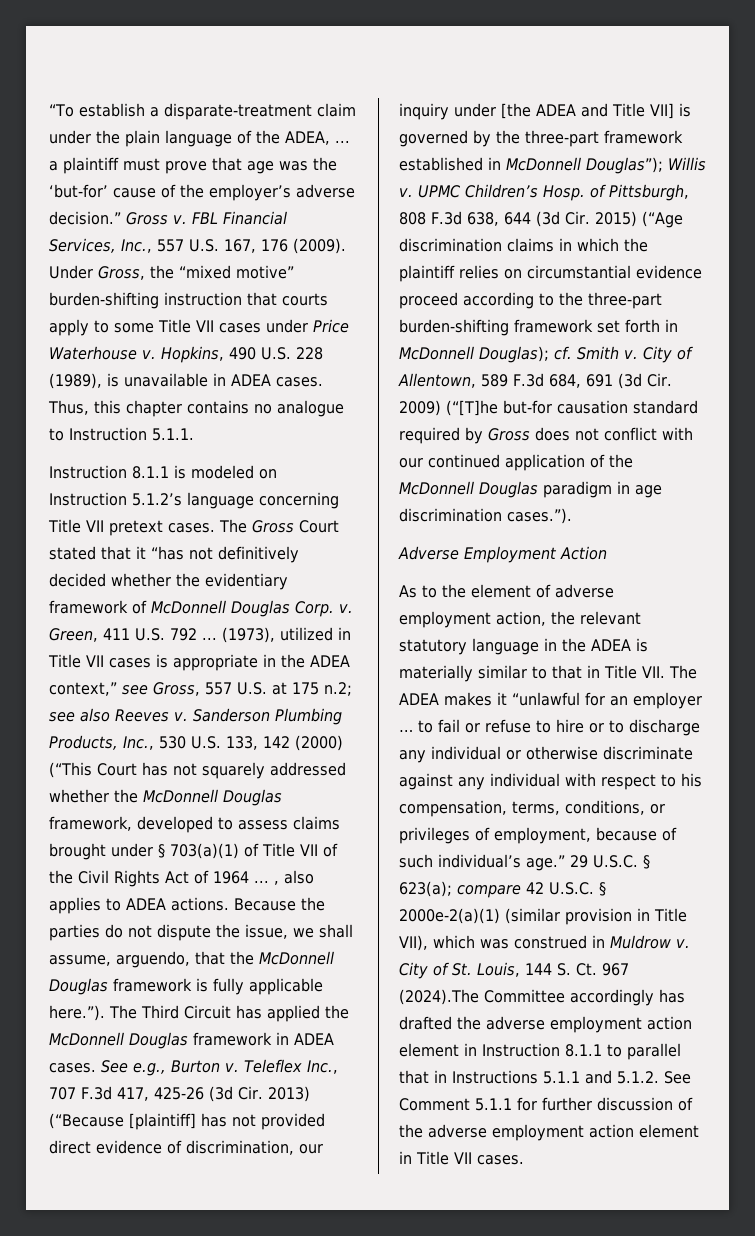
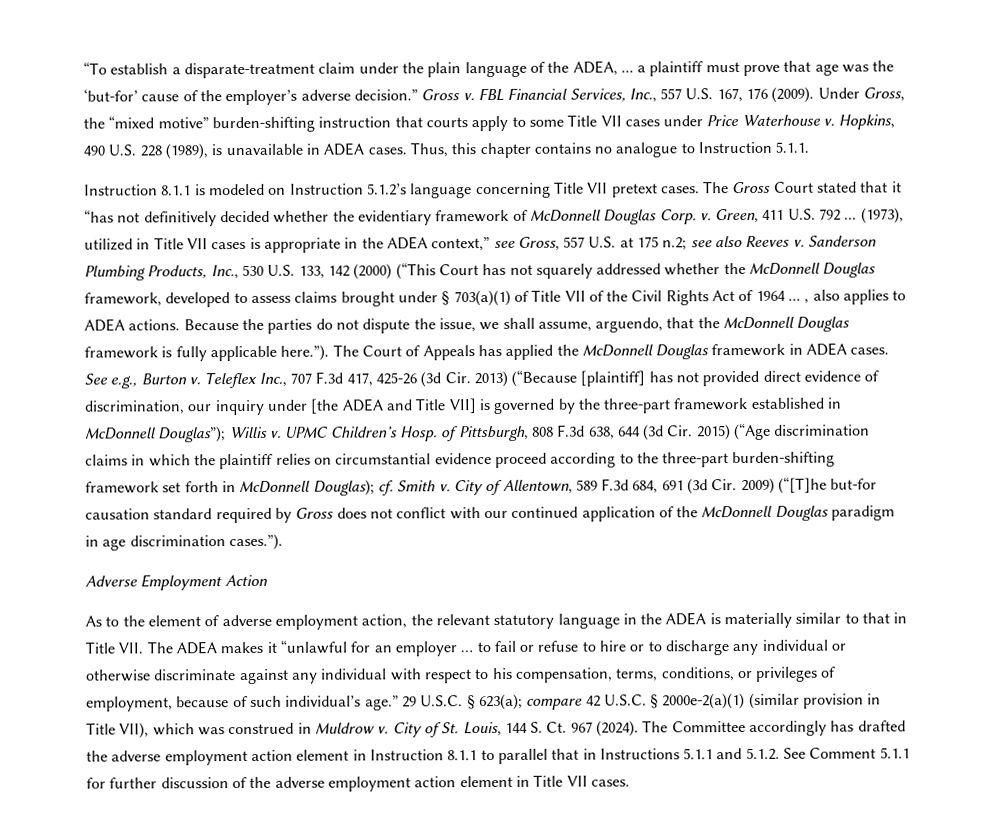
- Because the parties do not dispute the issue, we shall assume, arguendo, that the McDonnell Douglas framework is fully applicable here.”). The Third Circuit has applied the McDonnell Douglas framework in ADEA cases.
+ Because the parties do not dispute the issue, we shall assume, arguendo, that the McDonnell Douglas framework is fully applicable here.”). The Court of Appeals has applied the McDonnell Douglas framework in ADEA cases.
- City of St. Louis, 144 S. Ct. 967 (2024).The Committee accordingly has drafted the adverse employment action element in Instruction 8.1.1 to parallel that in Instructions 5.1.1 and 5.1.2. See Comment 5.1.1 for further discussion of the adverse employment action element in Title VII cases.
+ City of St. Louis, 144 S. Ct. 967 (2024). The Committee accordingly has drafted the adverse employment action element in Instruction 8.1.1 to parallel that in Instructions 5.1.1 and 5.1.2. See Comment 5.1.1 for further discussion of the adverse employment action element in Title VII cases.

